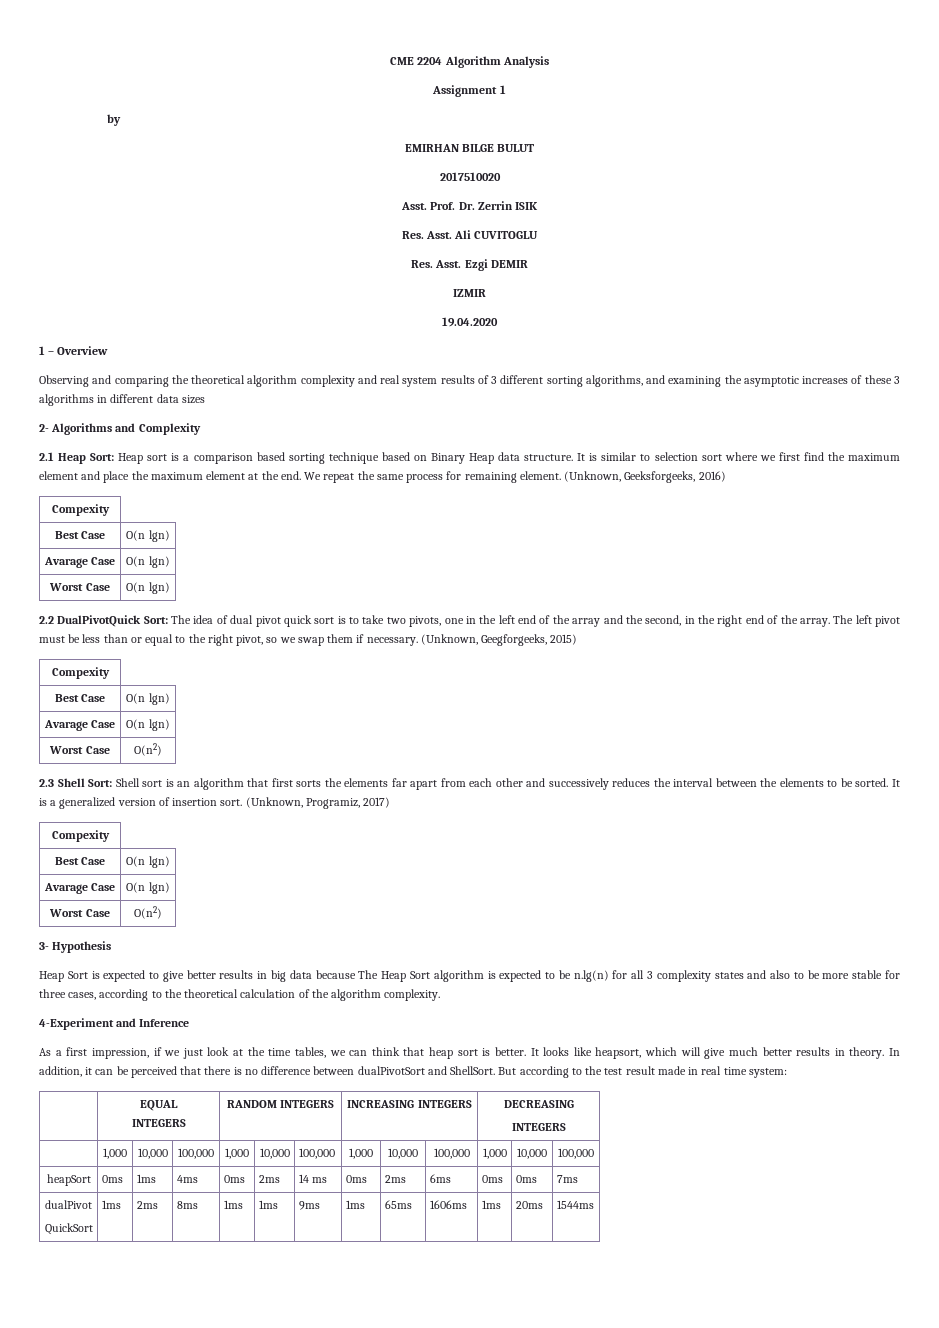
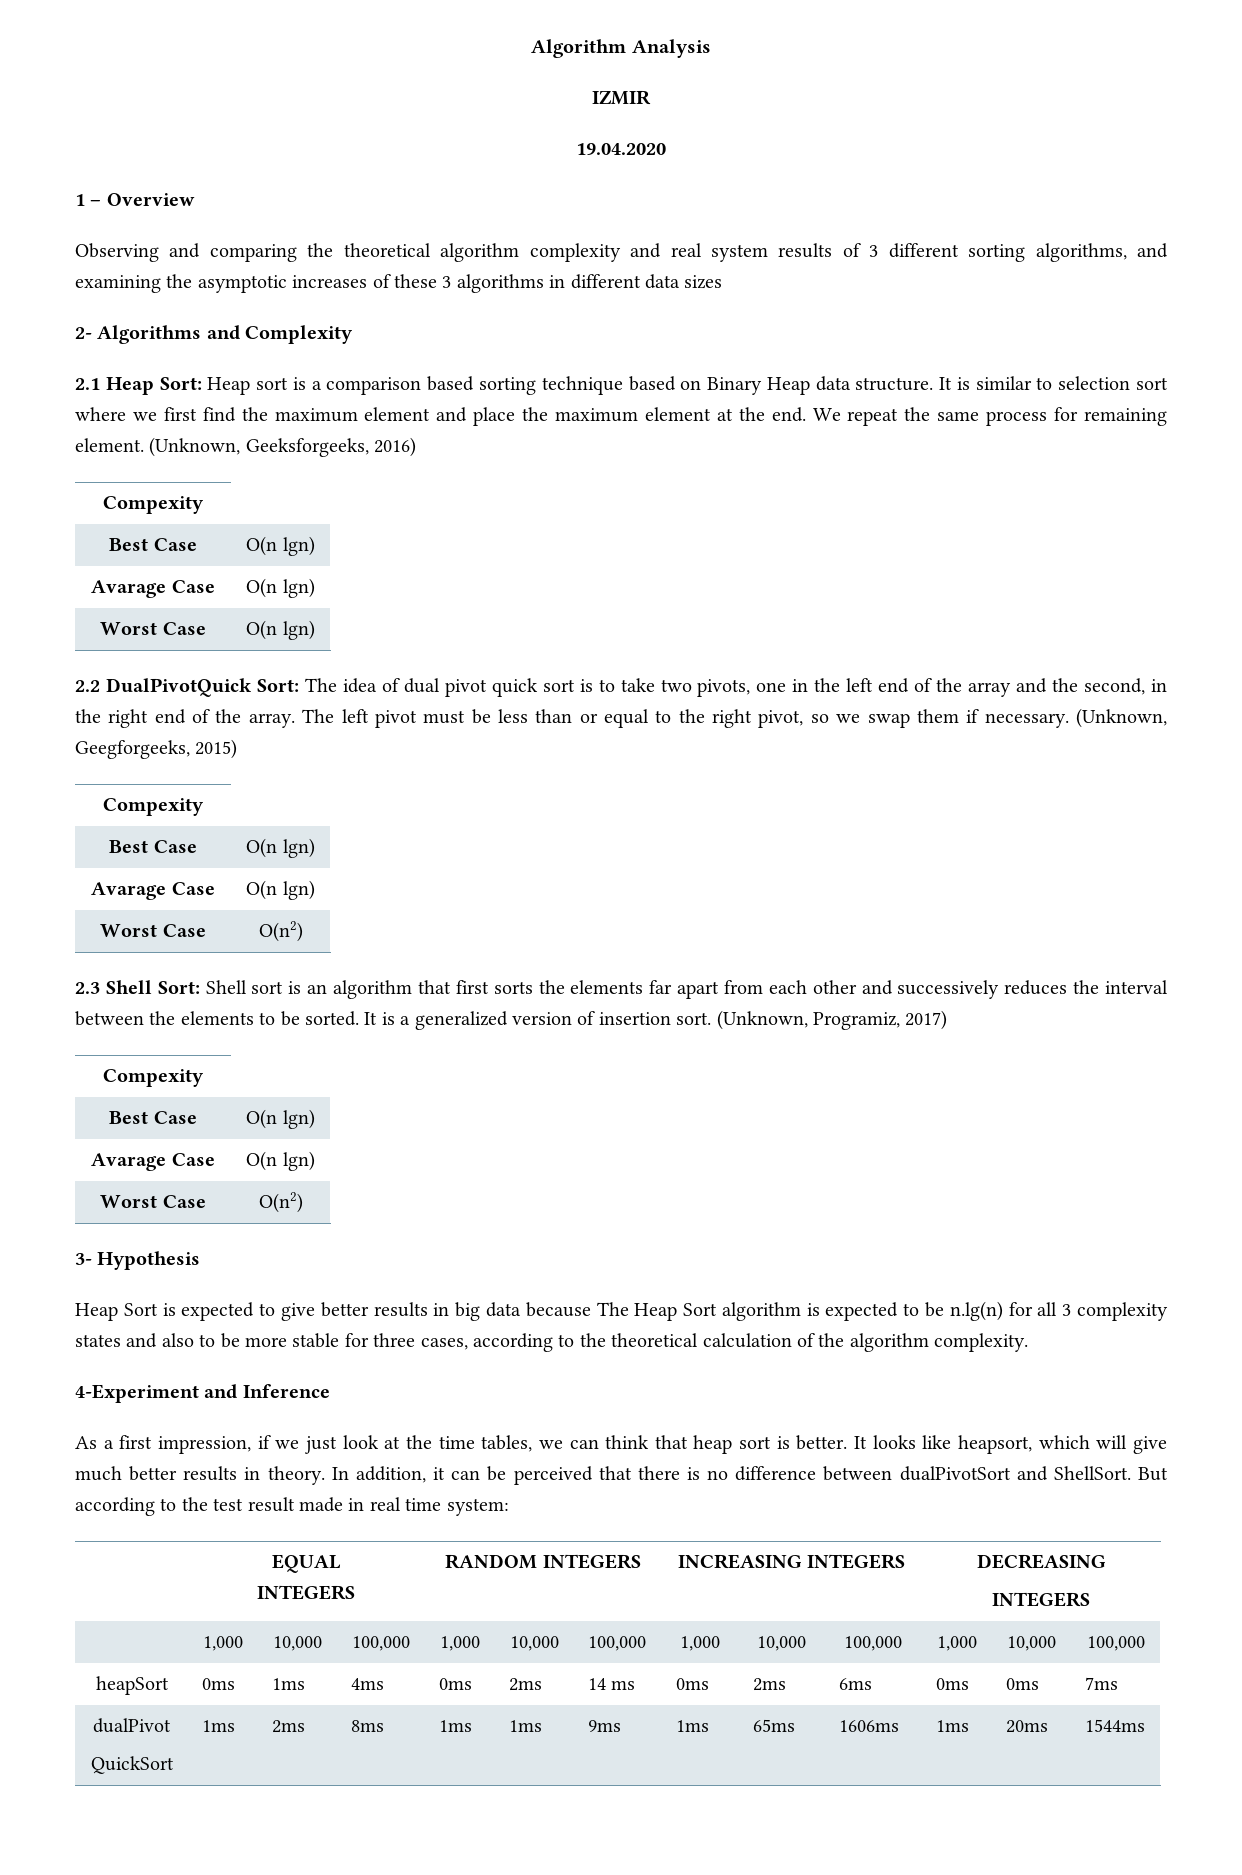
- CME 2204 Algorithm Analysis
+ Algorithm Analysis
- Assignment 1
- by
- EMIRHAN BILGE BULUT
- 2017510020
- Asst. Prof. Dr. Zerrin ISIK
- Res. Asst. Ali CUVITOGLU
- Res. Asst. Ezgi DEMIR

